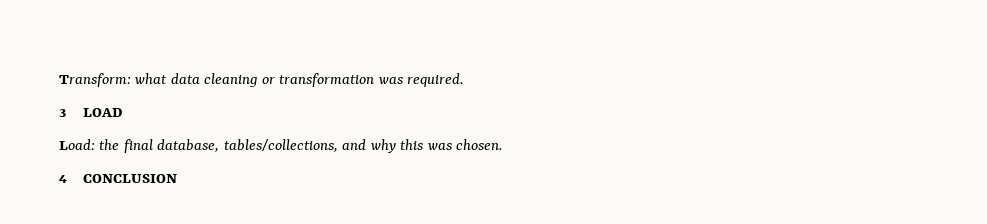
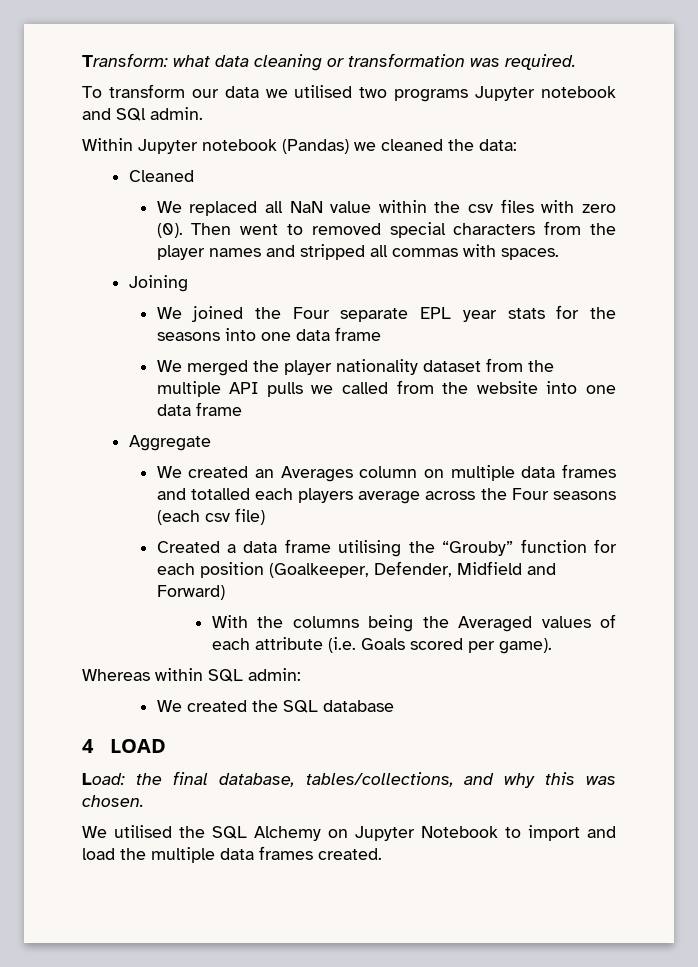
- 3 LOAD
+ To transform our data we utilised two programs Jupyter notebook and SQl admin.
+ Within Jupyter notebook (Pandas) we cleaned the data:
+ Cleaned
+ We replaced all NaN value within the csv files with zero (0). Then went to removed special characters from the player names and stripped all commas with spaces.
+ Joining
+ We joined the Four separate EPL year stats for the seasons into one data frame
+ We merged the player nationality dataset from the multiple API pulls we called from the website into one data frame
+ Aggregate
+ We created an Averages column on multiple data frames and totalled each players average across the Four seasons (each csv file)
+ Created a data frame utilising the “Grouby” function for each position (Goalkeeper, Defender, Midfield and Forward)
+ With the columns being the Averaged values of each attribute (i.e. Goals scored per game).
+ Whereas within SQL admin:
+ We created the SQL database
+ 4 LOAD
- 4 CONCLUSION
+ We utilised the SQL Alchemy on Jupyter Notebook to import and load the multiple data frames created.

